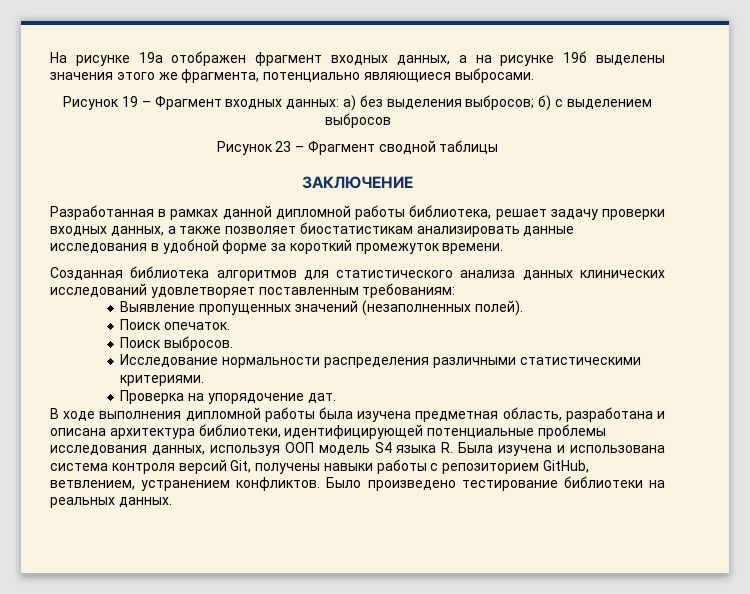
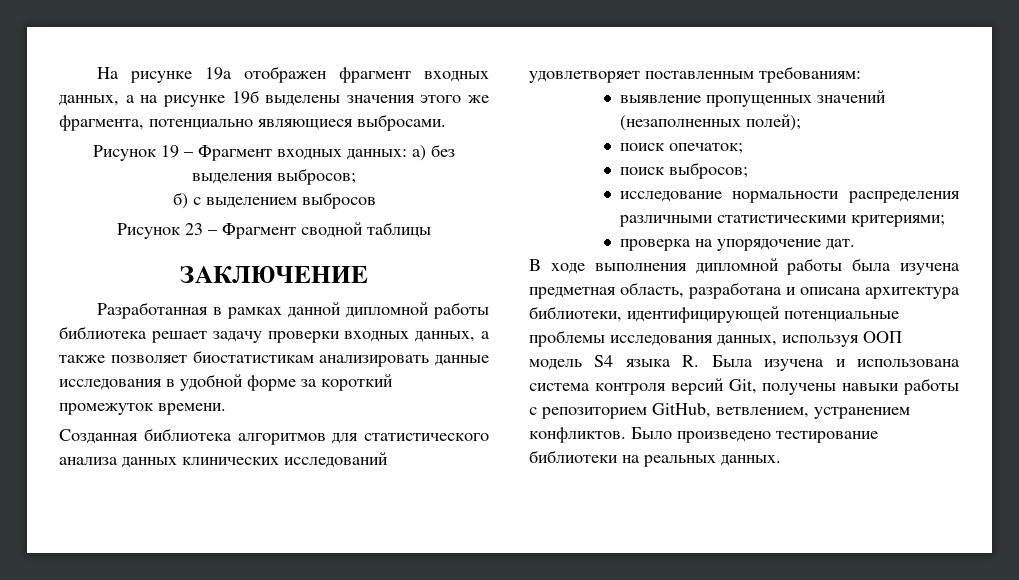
- Рисунок 19 – Фрагмент входных данных: а) без выделения выбросов; б) с выделением выбросов
+ Рисунок 19 – Фрагмент входных данных: а) без выделения выбросов;
+ б) с выделением выбросов
- Разработанная в рамках данной дипломной работы библиотека, решает задачу проверки входных данных, а также позволяет биостатистикам анализировать данные исследования в удобной форме за короткий промежуток времени.
+ Разработанная в рамках данной дипломной работы библиотека решает задачу проверки входных данных, а также позволяет биостатистикам анализировать данные исследования в удобной форме за короткий промежуток времени.
- Выявление пропущенных значений (незаполненных полей).
- Поиск опечаток.
- Поиск выбросов.
- Исследование нормальности распределения различными статистическими критериями.
- Проверка на упорядочение дат.
+ выявление пропущенных значений (незаполненных полей);
+ поиск опечаток;
+ поиск выбросов;
+ исследование нормальности распределения различными статистическими критериями;
+ проверка на упорядочение дат.

